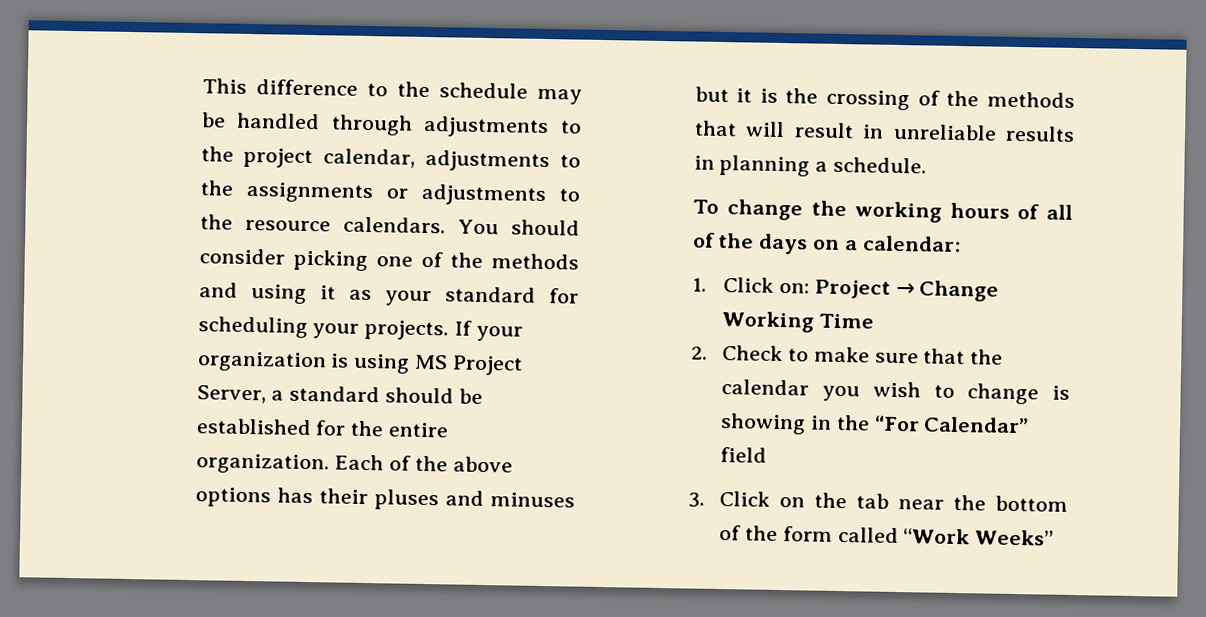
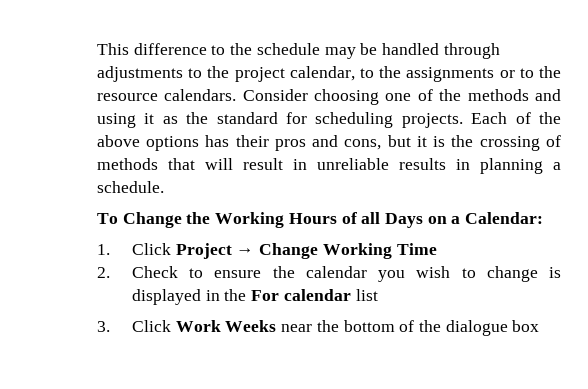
- This difference to the schedule may be handled through adjustments to the project calendar, adjustments to the assignments or adjustments to the resource calendars.
+ This difference to the schedule may be handled through adjustments to the project calendar, to the assignments or to the resource calendars.
- You should consider picking one of the methods and using it as your standard for scheduling your projects. If your organization is using MS Project Server, a standard should be established for the entire organization.
+ Consider choosing one of the methods and using it as the standard for scheduling projects.
- Each of the above options has their pluses and minuses but it is the crossing of the methods that will result in unreliable results in planning a schedule.
+ Each of the above options has their pros and cons, but it is the crossing of methods that will result in unreliable results in planning a schedule.
- To change the working hours of all of the days on a calendar:
+ To Change the Working Hours of all Days on a Calendar:
- 1. Click on: Project → Change Working Time
+ 1. Click Project → Change Working Time
- 2. Check to make sure that the calendar you wish to change is showing in the “For Calendar” field
+ 2. Check to ensure the calendar you wish to change is displayed in the For calendar list
- 3. Click on the tab near the bottom of the form called “Work Weeks”
+ 3. Click Work Weeks near the bottom of the dialogue box

